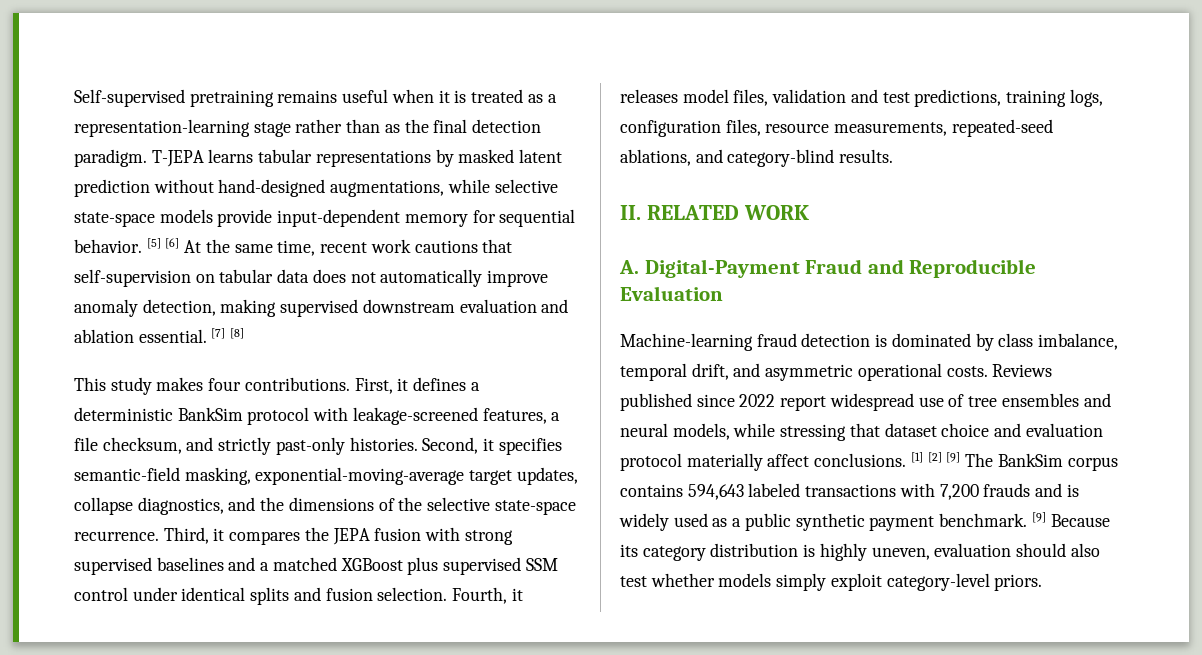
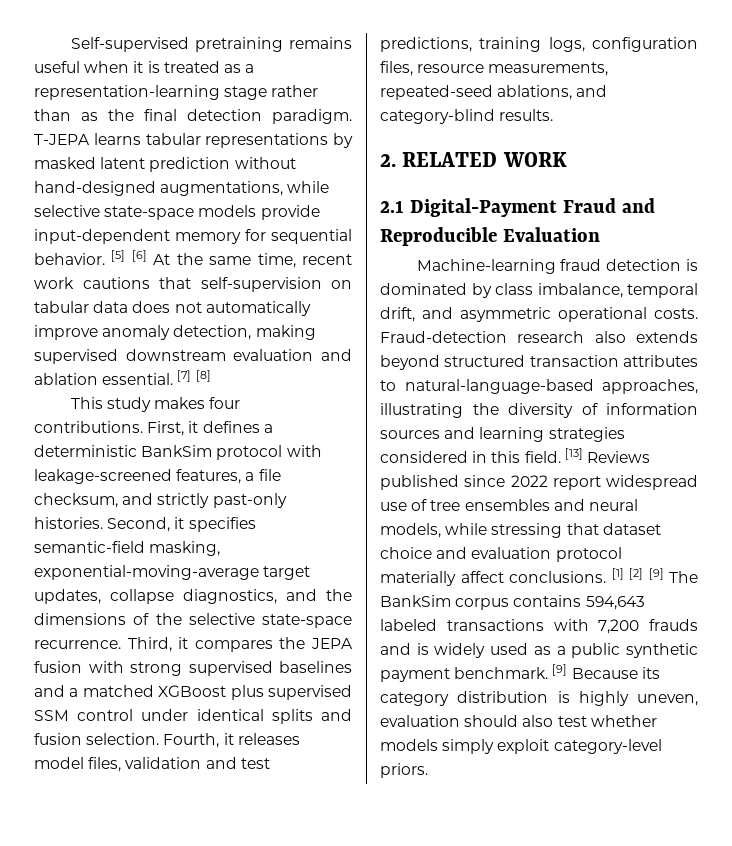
- II. RELATED WORK
+ 2. RELATED WORK
- A. Digital-Payment Fraud and Reproducible Evaluation
+ 2.1 Digital-Payment Fraud and Reproducible Evaluation
- Reviews published since 2022 report widespread use of tree ensembles and neural models, while stressing that dataset choice and evaluation protocol materially affect conclusions.
+ Fraud-detection research also extends beyond structured transaction attributes to natural-language-based approaches, illustrating the diversity of information sources and learning strategies considered in this field. [13] Reviews published since 2022 report widespread use of tree ensembles and neural models, while stressing that dataset choice and evaluation protocol materially affect conclusions.

